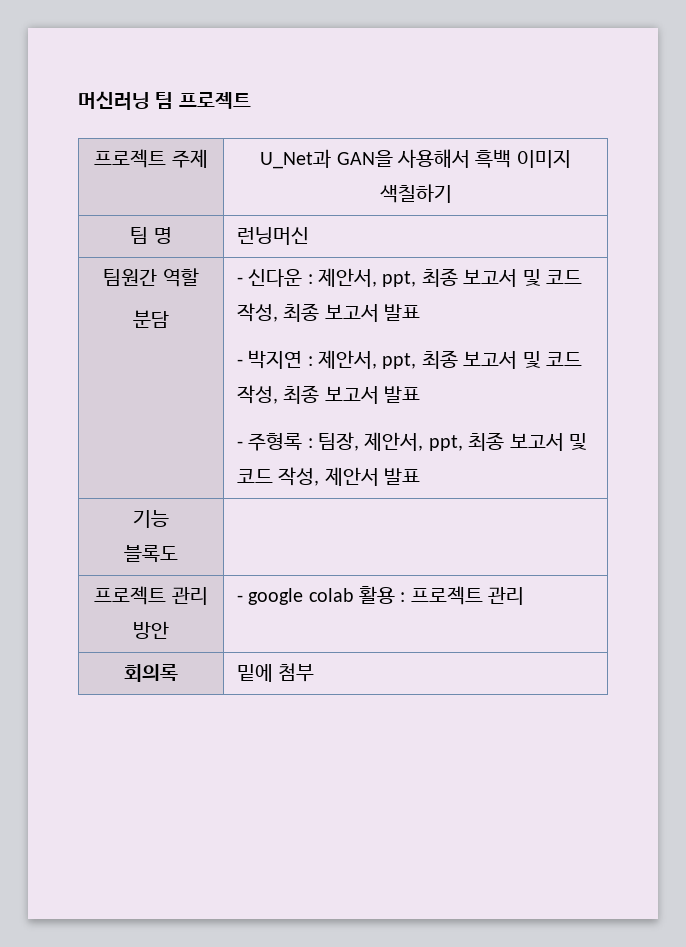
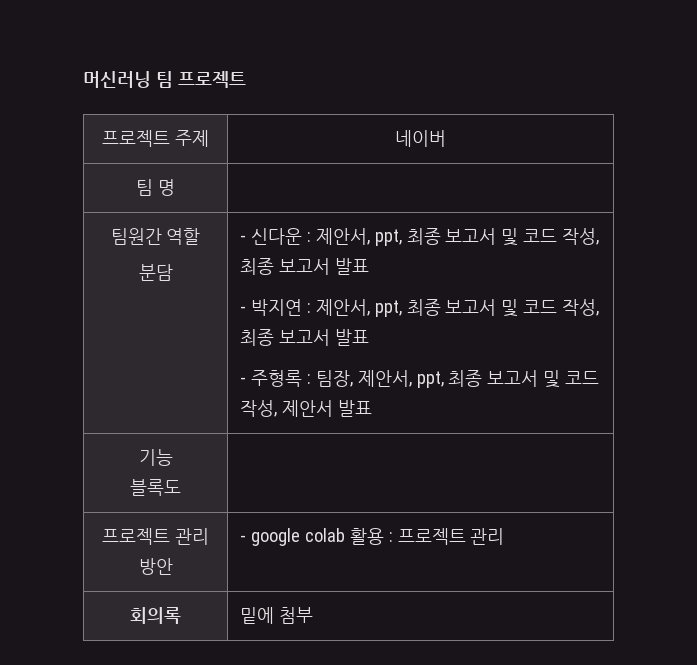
- 프로젝트 주제 | U_Net과 GAN을 사용해서 흑백 이미지 색칠하기
+ 프로젝트 주제 | 네이버
- 팀 명 | 런닝머신
+ 팀 명 |

